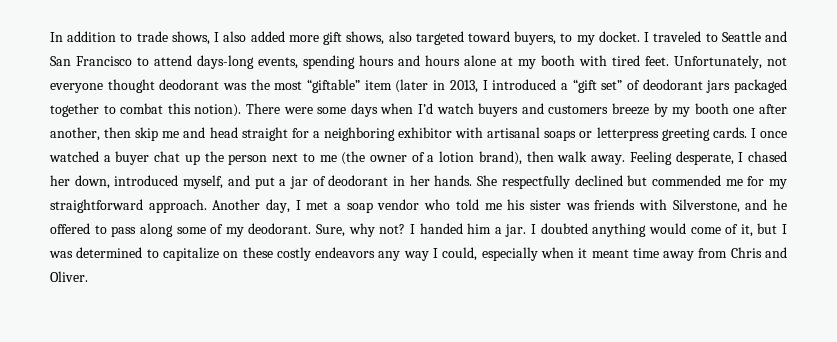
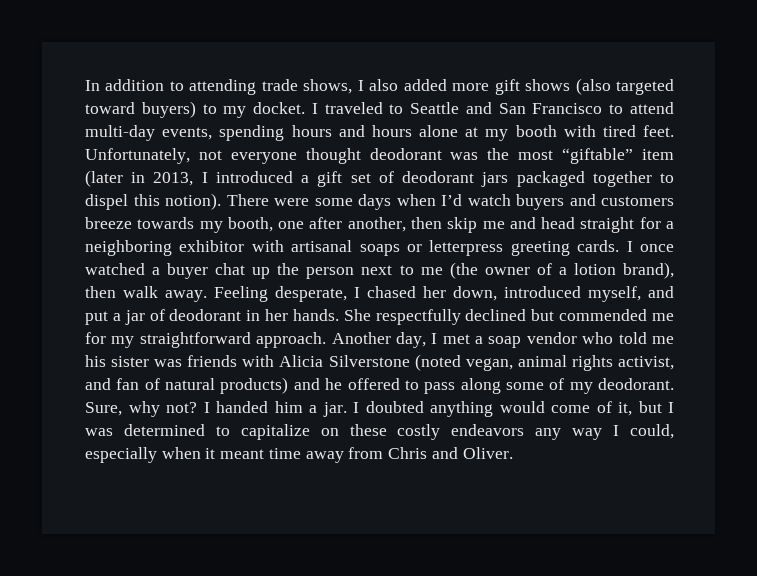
- In addition to trade shows, I also added more gift shows, also targeted toward buyers, to my docket.
+ In addition to attending trade shows, I also added more gift shows (also targeted toward buyers) to my docket.
- I traveled to Seattle and San Francisco to attend days-long events, spending hours and hours alone at my booth with tired feet.
+ I traveled to Seattle and San Francisco to attend multi-day events, spending hours and hours alone at my booth with tired feet.
- Unfortunately, not everyone thought deodorant was the most “giftable” item (later in 2013, I introduced a “gift set” of deodorant jars packaged together to combat this notion).
+ Unfortunately, not everyone thought deodorant was the most “giftable” item (later in 2013, I introduced a gift set of deodorant jars packaged together to dispel this notion).
- There were some days when I’d watch buyers and customers breeze by my booth one after another, then skip me and head straight for a neighboring exhibitor with artisanal soaps or letterpress greeting cards.
+ There were some days when I’d watch buyers and customers breeze towards my booth, one after another, then skip me and head straight for a neighboring exhibitor with artisanal soaps or letterpress greeting cards.
- Another day, I met a soap vendor who told me his sister was friends with Silverstone, and he offered to pass along some of my deodorant.
+ Another day, I met a soap vendor who told me his sister was friends with Alicia Silverstone (noted vegan, animal rights activist, and fan of natural products) and he offered to pass along some of my deodorant.

